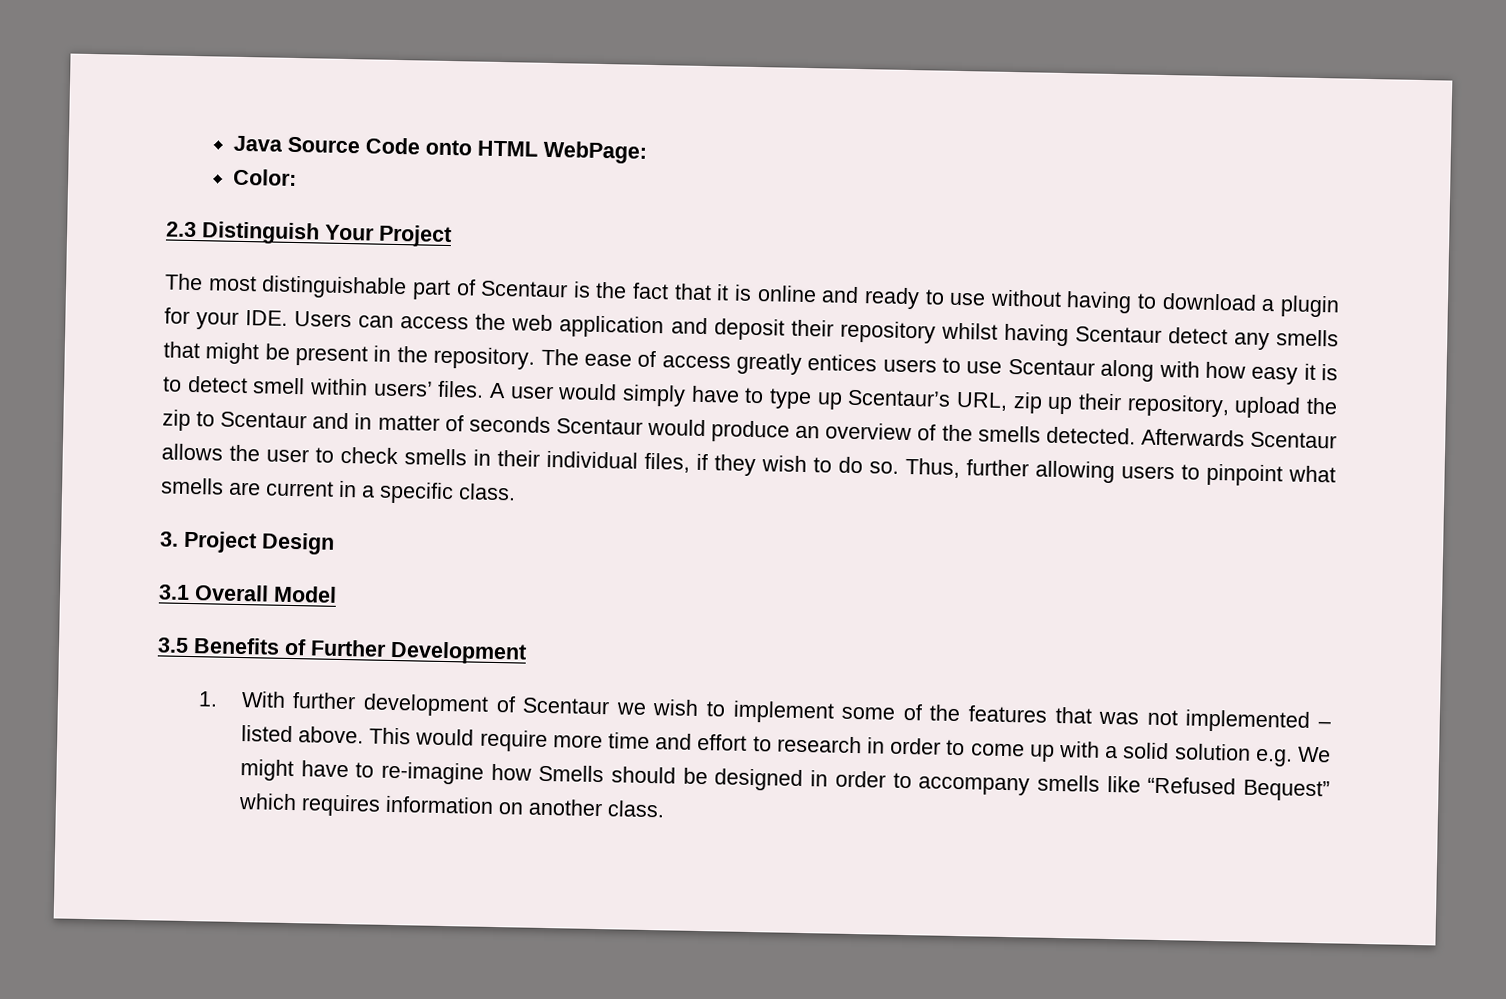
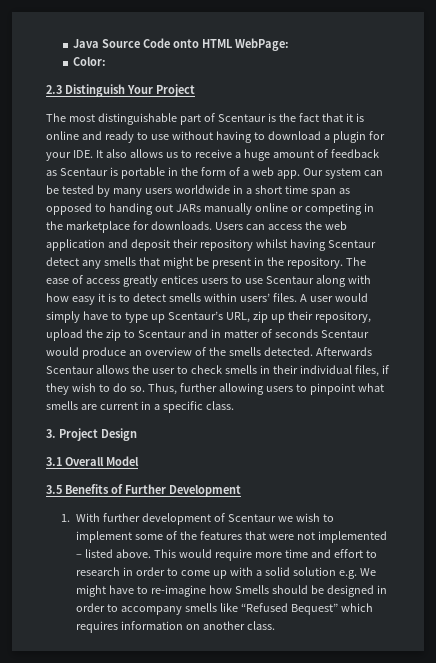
- The most distinguishable part of Scentaur is the fact that it is online and ready to use without having to download a plugin for your IDE. Users can access the web application and deposit their repository whilst having Scentaur detect any smells that might be present in the repository.
+ The most distinguishable part of Scentaur is the fact that it is online and ready to use without having to download a plugin for your IDE. It also allows us to receive a huge amount of feedback as Scentaur is portable in the form of a web app. Our system can be tested by many users worldwide in a short time span as opposed to handing out JARs manually online or competing in the marketplace for downloads. Users can access the web application and deposit their repository whilst having Scentaur detect any smells that might be present in the repository.
- The ease of access greatly entices users to use Scentaur along with how easy it is to detect smell within users’ files.
+ The ease of access greatly entices users to use Scentaur along with how easy it is to detect smells within users’ files.
- 1. With further development of Scentaur we wish to implement some of the features that was not implemented – listed above.
+ 1. With further development of Scentaur we wish to implement some of the features that were not implemented – listed above.

